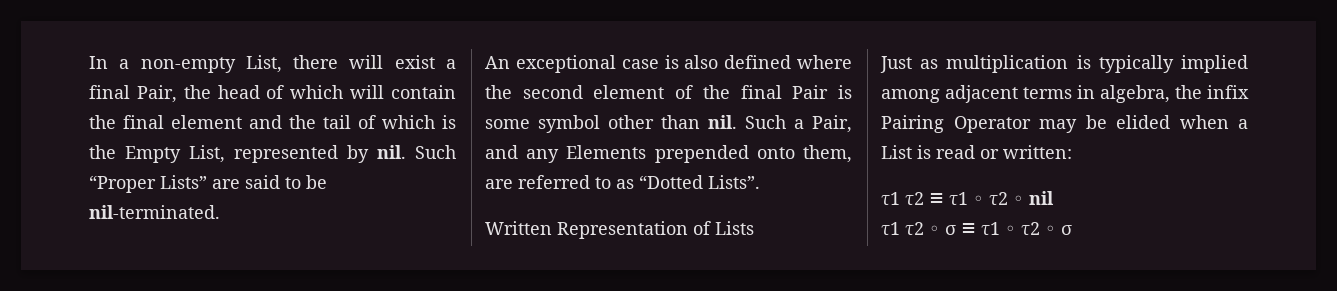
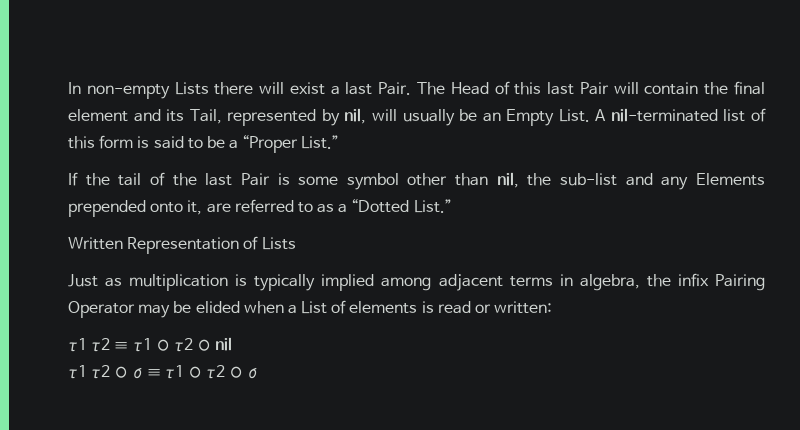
- In a non-empty List, there will exist a final Pair, the head of which will contain the final element and the tail of which is the Empty List, represented by nil. Such “Proper Lists” are said to be nil-terminated.
- An exceptional case is also defined where the second element of the final Pair is some symbol other than nil. Such a Pair, and any Elements prepended onto them, are referred to as “Dotted Lists”.
+ In non-empty Lists there will exist a last Pair. The Head of this last Pair will contain the final element and its Tail, represented by nil, will usually be an Empty List. A nil-terminated list of this form is said to be a “Proper List.”
+ If the tail of the last Pair is some symbol other than nil, the sub-list and any Elements prepended onto it, are referred to as a “Dotted List.”
- Just as multiplication is typically implied among adjacent terms in algebra, the infix Pairing Operator may be elided when a List is read or written:
+ Just as multiplication is typically implied among adjacent terms in algebra, the infix Pairing Operator may be elided when a List of elements is read or written:

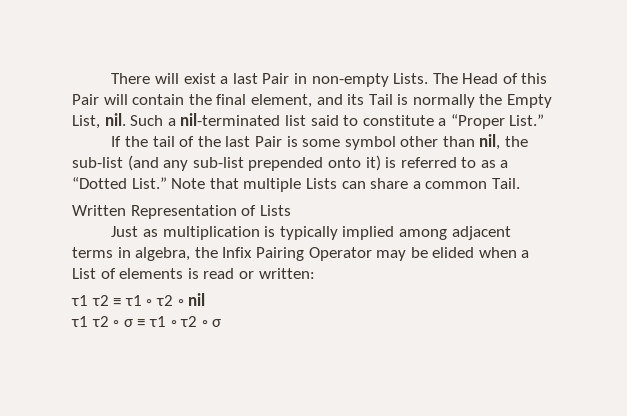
- In non-empty Lists there will exist a last Pair.
+ There will exist a last Pair in non-empty Lists.
- The Head of this last Pair will contain the final element and its Tail, represented by nil, will usually be an Empty List. A nil-terminated list of this form is said to be a “Proper List.”
+ The Head of this Pair will contain the final element, and its Tail is normally the Empty List, nil. Such a nil-terminated list said to constitute a “Proper List.”
- If the tail of the last Pair is some symbol other than nil, the sub-list and any Elements prepended onto it, are referred to as a “Dotted List.”
+ If the tail of the last Pair is some symbol other than nil, the sub-list (and any sub-list prepended onto it) is referred to as a “Dotted List.” Note that multiple Lists can share a common Tail.
- Just as multiplication is typically implied among adjacent terms in algebra, the infix Pairing Operator may be elided when a List of elements is read or written:
+ Just as multiplication is typically implied among adjacent terms in algebra, the Infix Pairing Operator may be elided when a List of elements is read or written:

